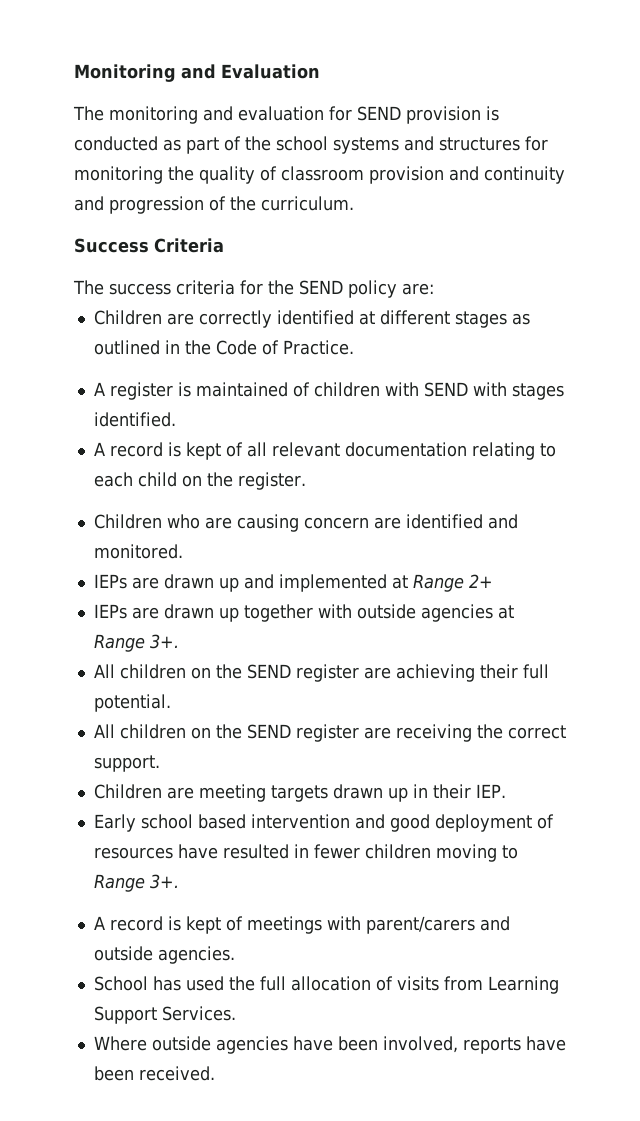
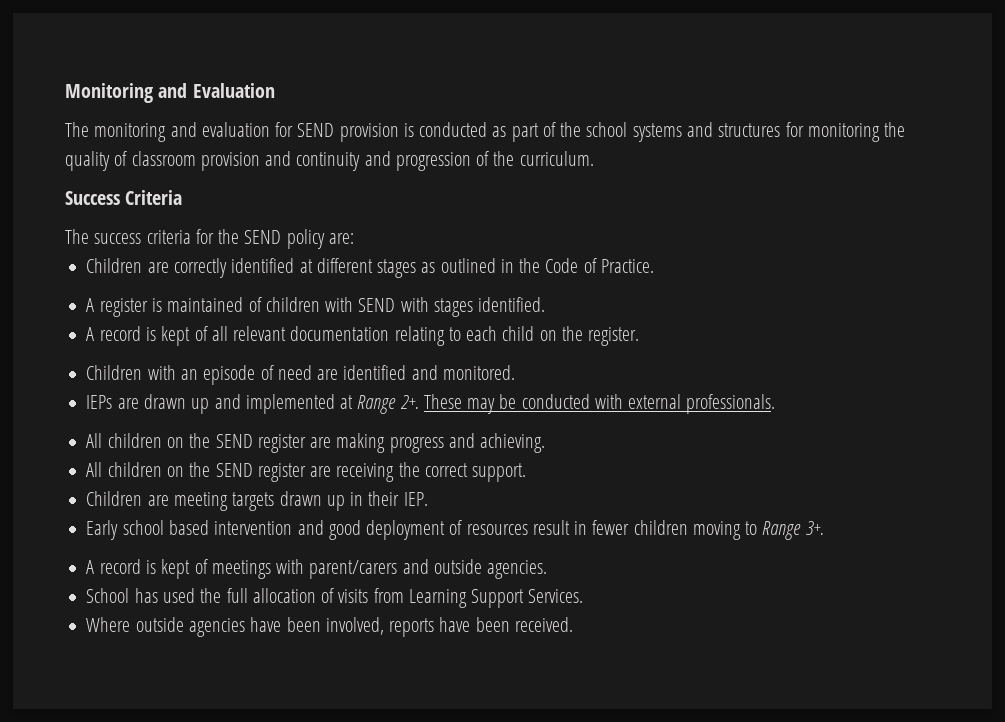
- Children who are causing concern are identified and monitored.
+ Children with an episode of need are identified and monitored.
- IEPs are drawn up and implemented at Range 2+
- IEPs are drawn up together with outside agencies at Range 3+.
- All children on the SEND register are achieving their full potential.
+ IEPs are drawn up and implemented at Range 2+. These may be conducted with external professionals.
+ All children on the SEND register are making progress and achieving.
- Early school based intervention and good deployment of resources have resulted in fewer children moving to Range 3+.
+ Early school based intervention and good deployment of resources result in fewer children moving to Range 3+.

